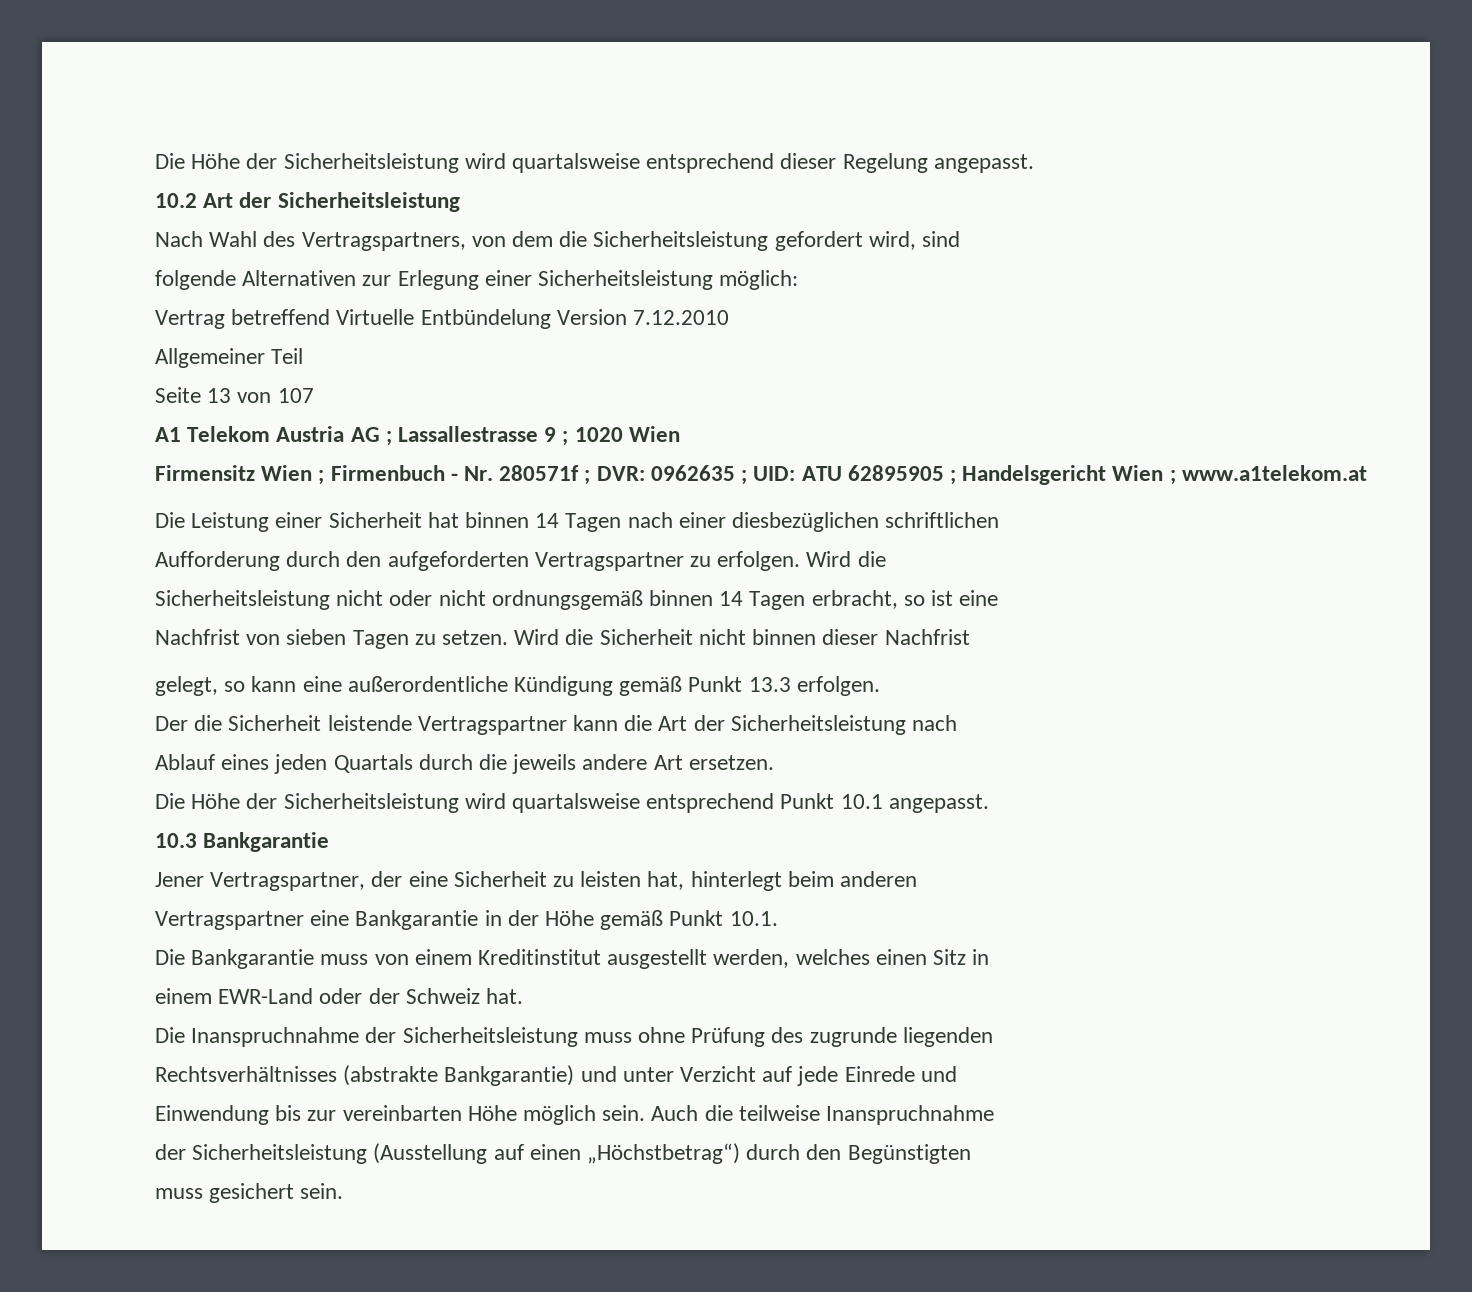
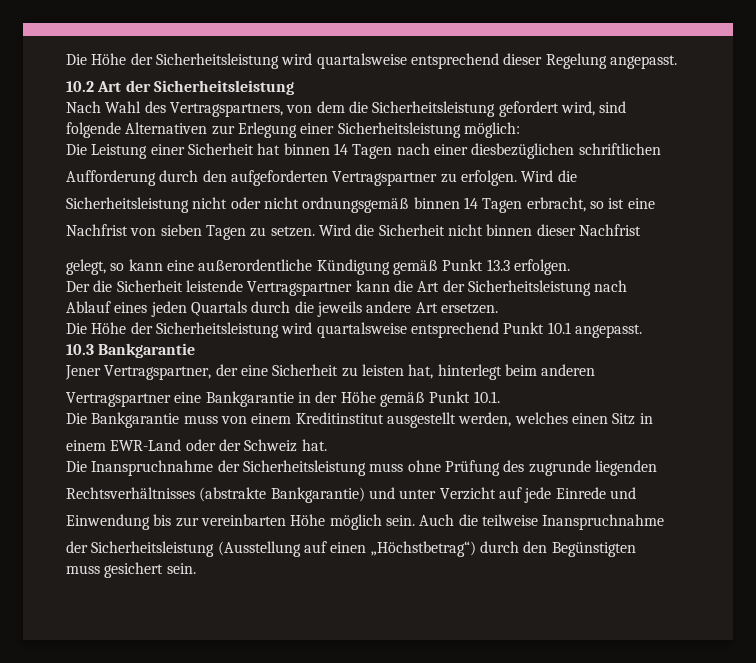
- Vertrag betreffend Virtuelle Entbündelung Version 7.12.2010
- Allgemeiner Teil
- Seite 13 von 107
- A1 Telekom Austria AG ; Lassallestrasse 9 ; 1020 Wien
- Firmensitz Wien ; Firmenbuch - Nr. 280571f ; DVR: 0962635 ; UID: ATU 62895905 ; Handelsgericht Wien ; www.a1telekom.at

